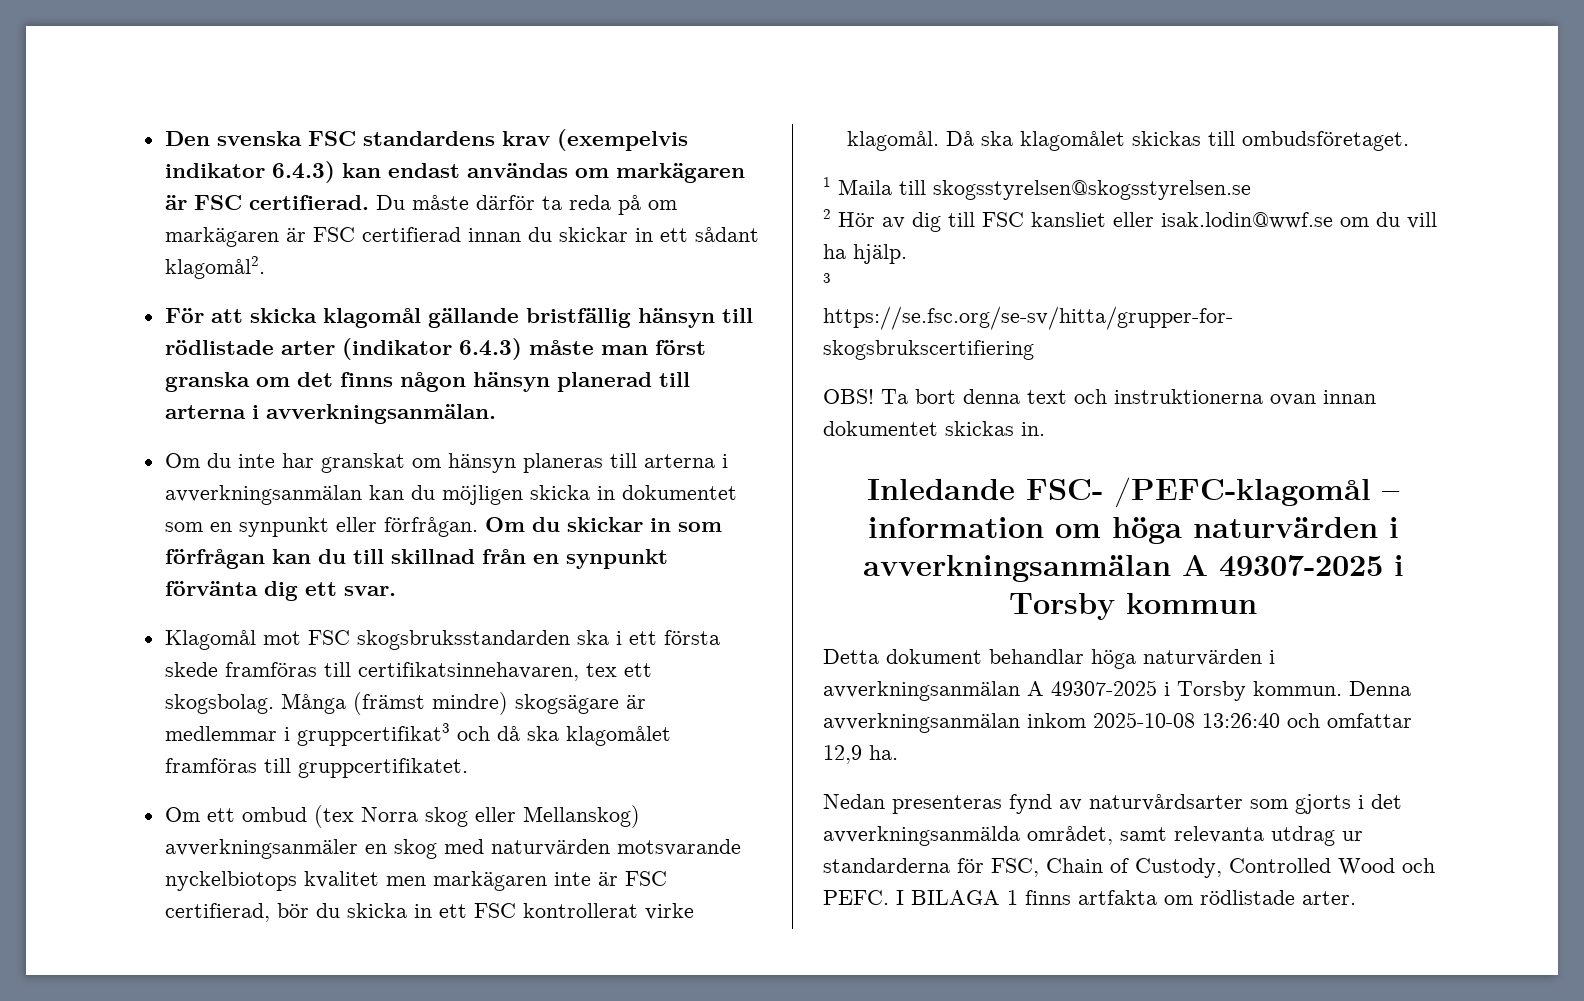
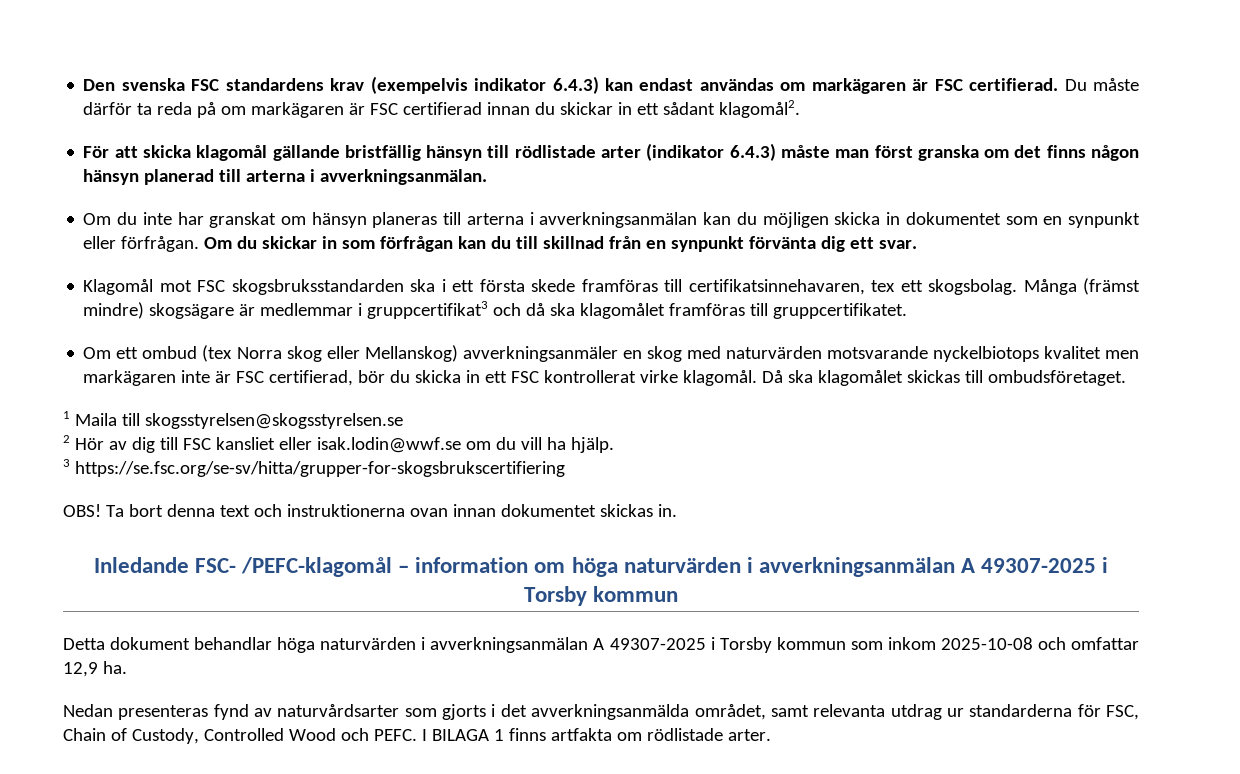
- Detta dokument behandlar höga naturvärden i avverkningsanmälan A 49307-2025 i Torsby kommun. Denna avverkningsanmälan inkom 2025-10-08 13:26:40 och omfattar 12,9 ha.
+ Detta dokument behandlar höga naturvärden i avverkningsanmälan A 49307-2025 i Torsby kommun som inkom 2025-10-08 och omfattar 12,9 ha.

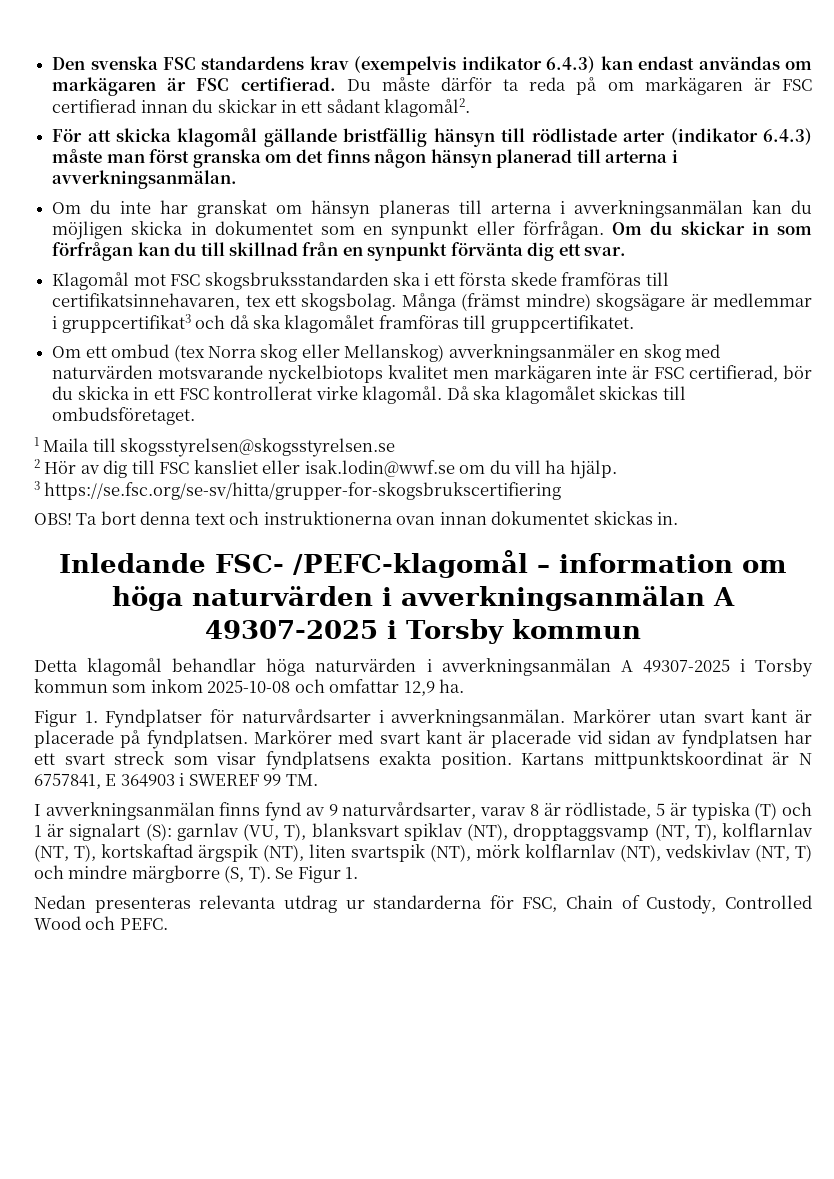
- Detta dokument behandlar höga naturvärden i avverkningsanmälan A 49307-2025 i Torsby kommun som inkom 2025-10-08 och omfattar 12,9 ha.
+ Detta klagomål behandlar höga naturvärden i avverkningsanmälan A 49307-2025 i Torsby kommun som inkom 2025-10-08 och omfattar 12,9 ha.
- Nedan presenteras fynd av naturvårdsarter som gjorts i det avverkningsanmälda området, samt relevanta utdrag ur standarderna för FSC, Chain of Custody, Controlled Wood och PEFC. I BILAGA 1 finns artfakta om rödlistade arter.
+ Figur 1. Fyndplatser för naturvårdsarter i avverkningsanmälan. Markörer utan svart kant är placerade på fyndplatsen. Markörer med svart kant är placerade vid sidan av fyndplatsen har ett svart streck som visar fyndplatsens exakta position. Kartans mittpunktskoordinat är N 6757841, E 364903 i SWEREF 99 TM.
+ I avverkningsanmälan finns fynd av 9 naturvårdsarter, varav 8 är rödlistade, 5 är typiska (T) och 1 är signalart (S): garnlav (VU, T), blanksvart spiklav (NT), dropptaggsvamp (NT, T), kolflarnlav (NT, T), kortskaftad ärgspik (NT), liten svartspik (NT), mörk kolflarnlav (NT), vedskivlav (NT, T) och mindre märgborre (S, T). Se Figur 1.
+ Nedan presenteras relevanta utdrag ur standarderna för FSC, Chain of Custody, Controlled Wood och PEFC.

